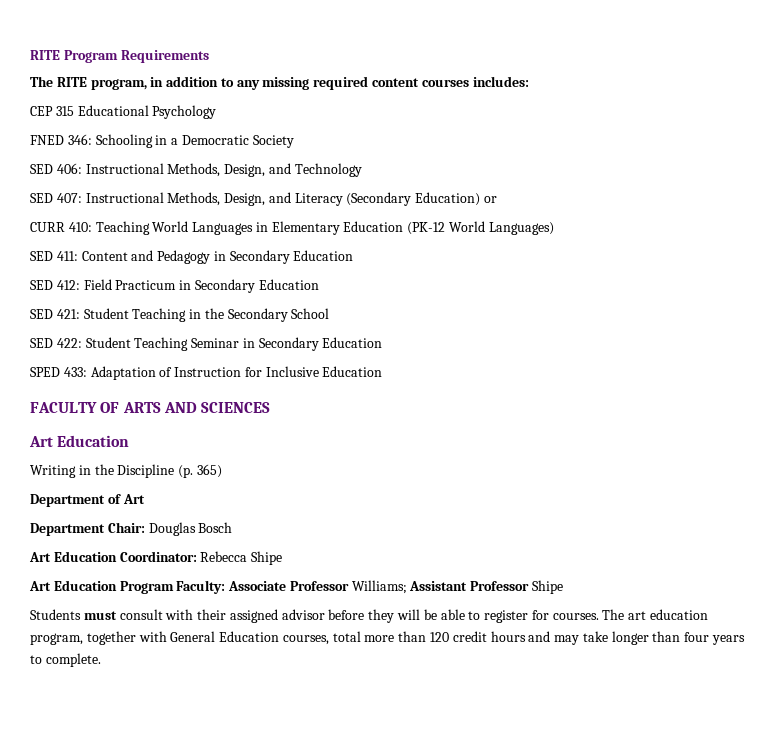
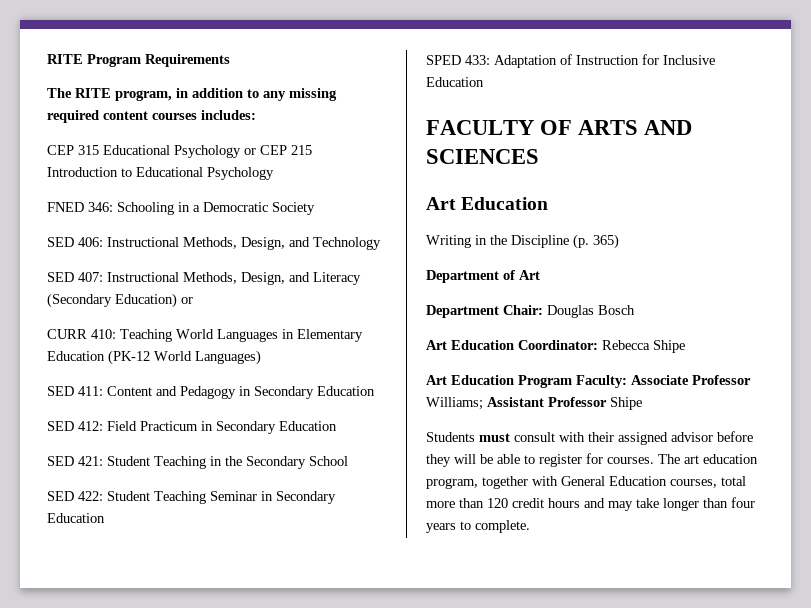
- CEP 315 Educational Psychology
+ CEP 315 Educational Psychology or CEP 215 Introduction to Educational Psychology

